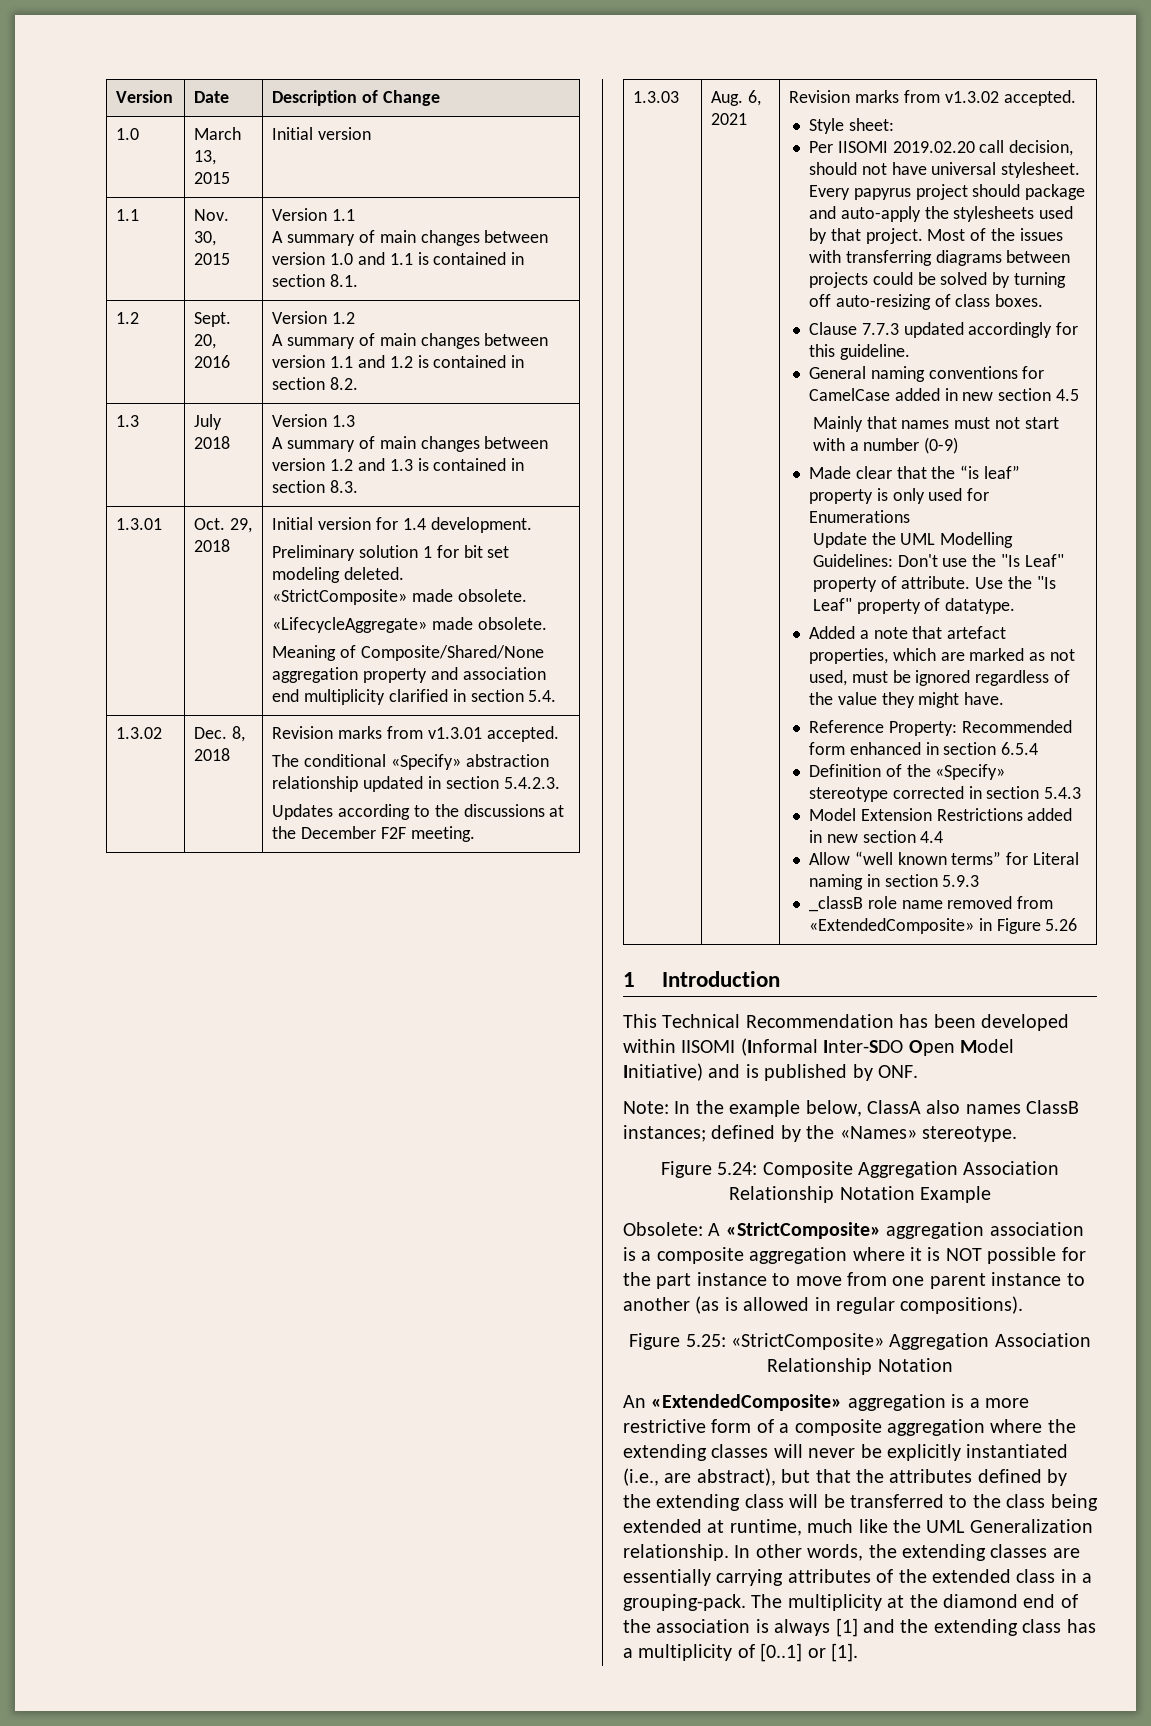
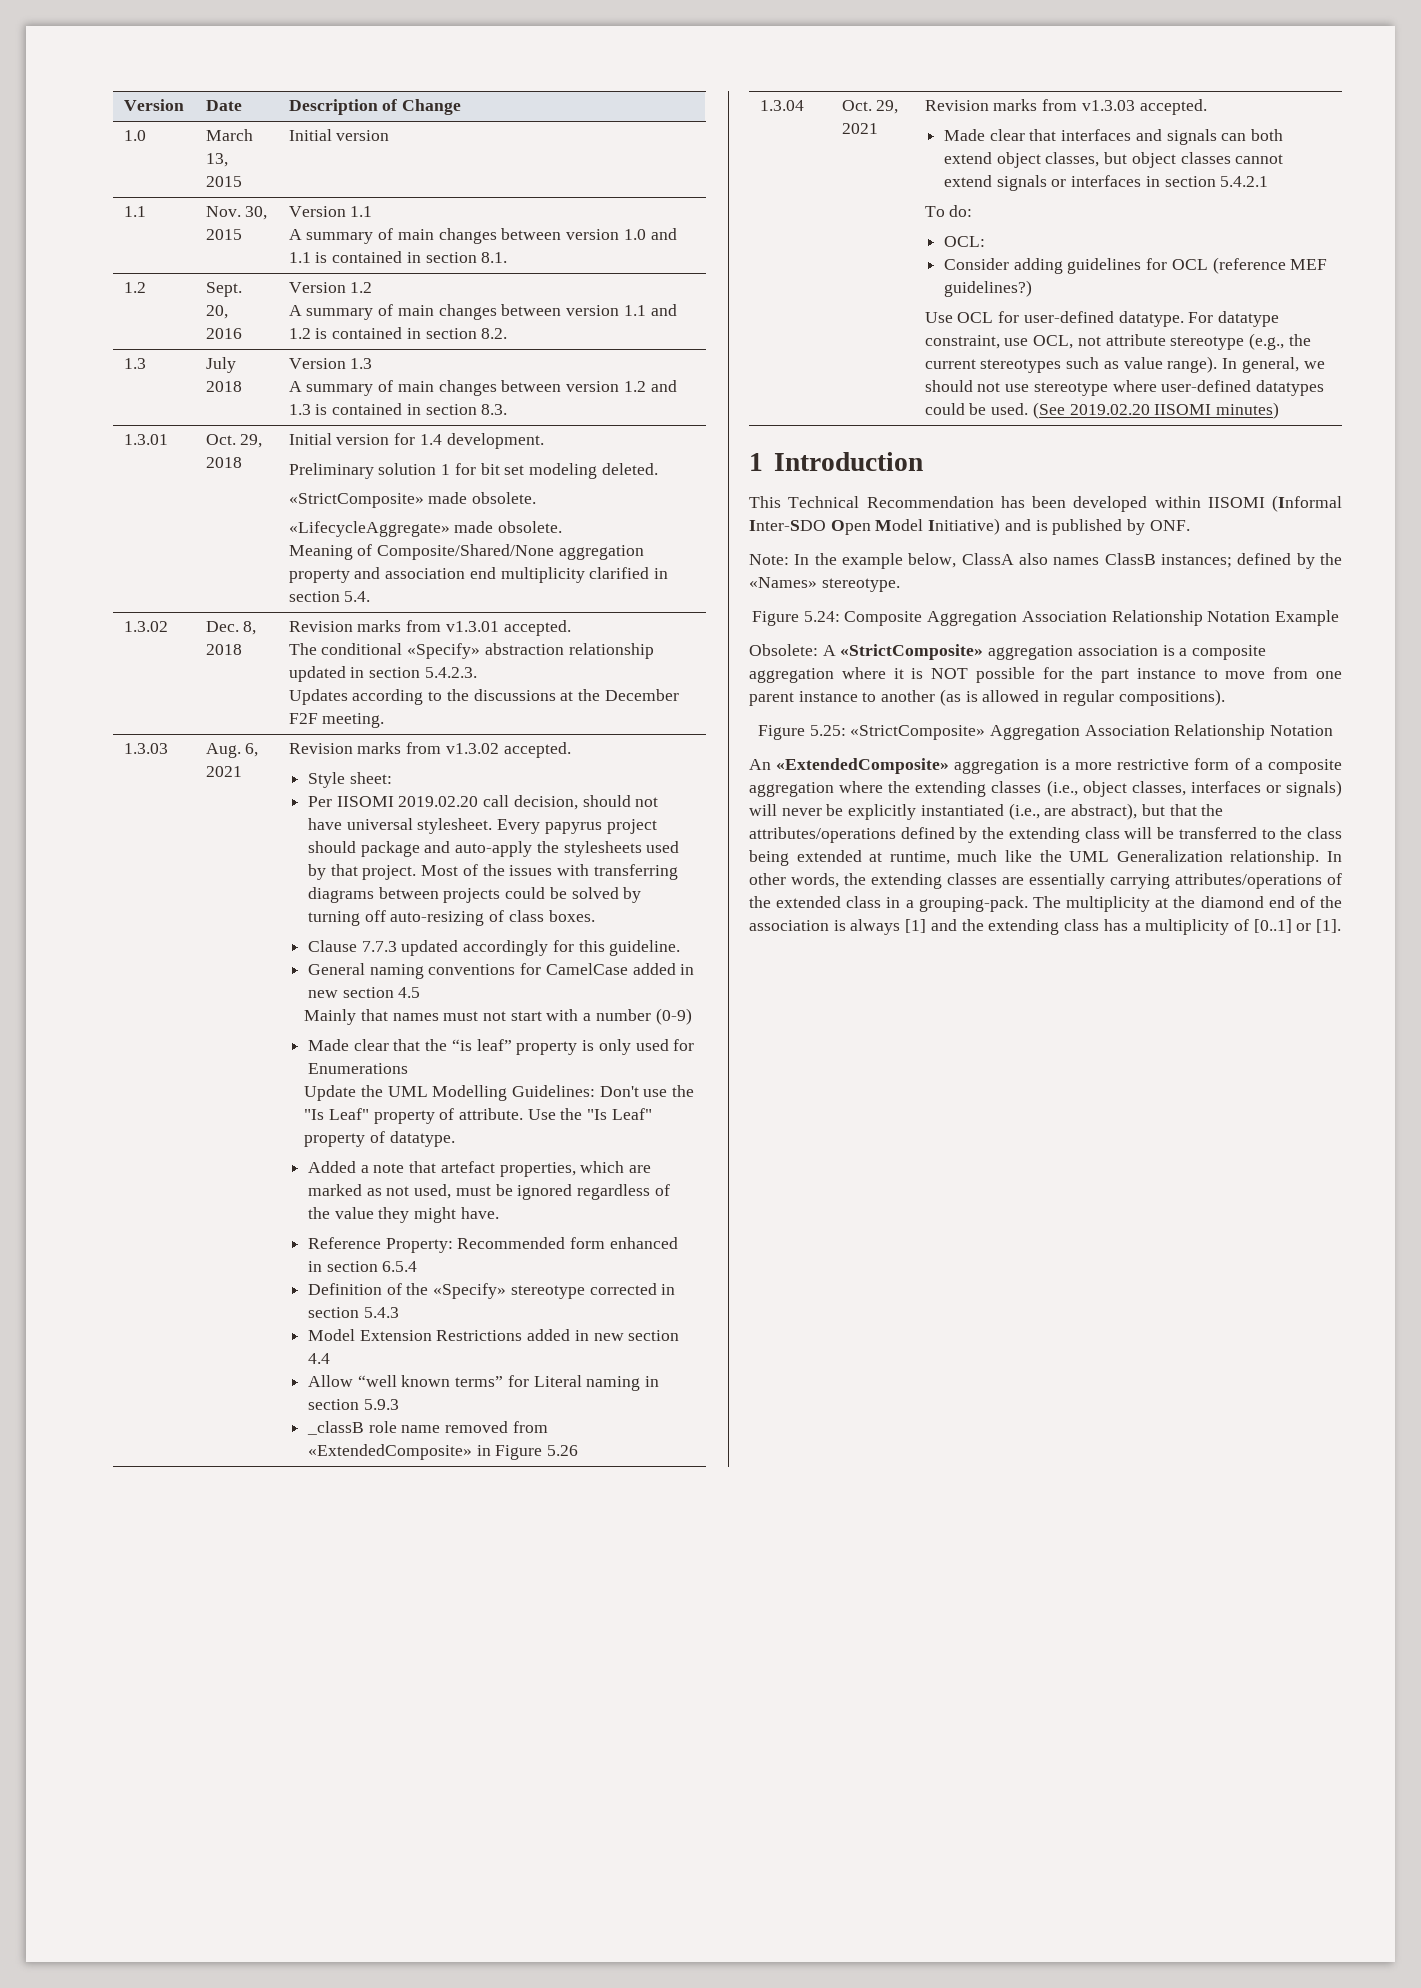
+ 1.3.04 | Oct. 29, 2021 | Revision marks from v1.3.03 accepted.
+ Made clear that interfaces and signals can both extend object classes, but object classes cannot extend signals or interfaces in section 5.4.2.1
+ To do:
+ OCL:
+ Consider adding guidelines for OCL (reference MEF guidelines?)
+ Use OCL for user-defined datatype. For datatype constraint, use OCL, not attribute stereotype (e.g., the current stereotypes such as value range). In general, we should not use stereotype where user-defined datatypes could be used. (See 2019.02.20 IISOMI minutes)
- An «ExtendedComposite» aggregation is a more restrictive form of a composite aggregation where the extending classes will never be explicitly instantiated (i.e., are abstract), but that the attributes defined by the extending class will be transferred to the class being extended at runtime, much like the UML Generalization relationship.
+ An «ExtendedComposite» aggregation is a more restrictive form of a composite aggregation where the extending classes (i.e., object classes, interfaces or signals) will never be explicitly instantiated (i.e., are abstract), but that the attributes/operations defined by the extending class will be transferred to the class being extended at runtime, much like the UML Generalization relationship.
- In other words, the extending classes are essentially carrying attributes of the extended class in a grouping-pack.
+ In other words, the extending classes are essentially carrying attributes/operations of the extended class in a grouping-pack.

